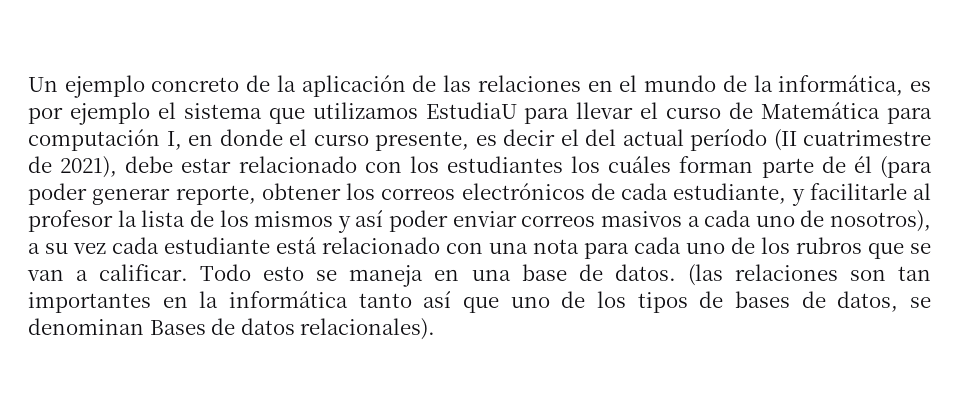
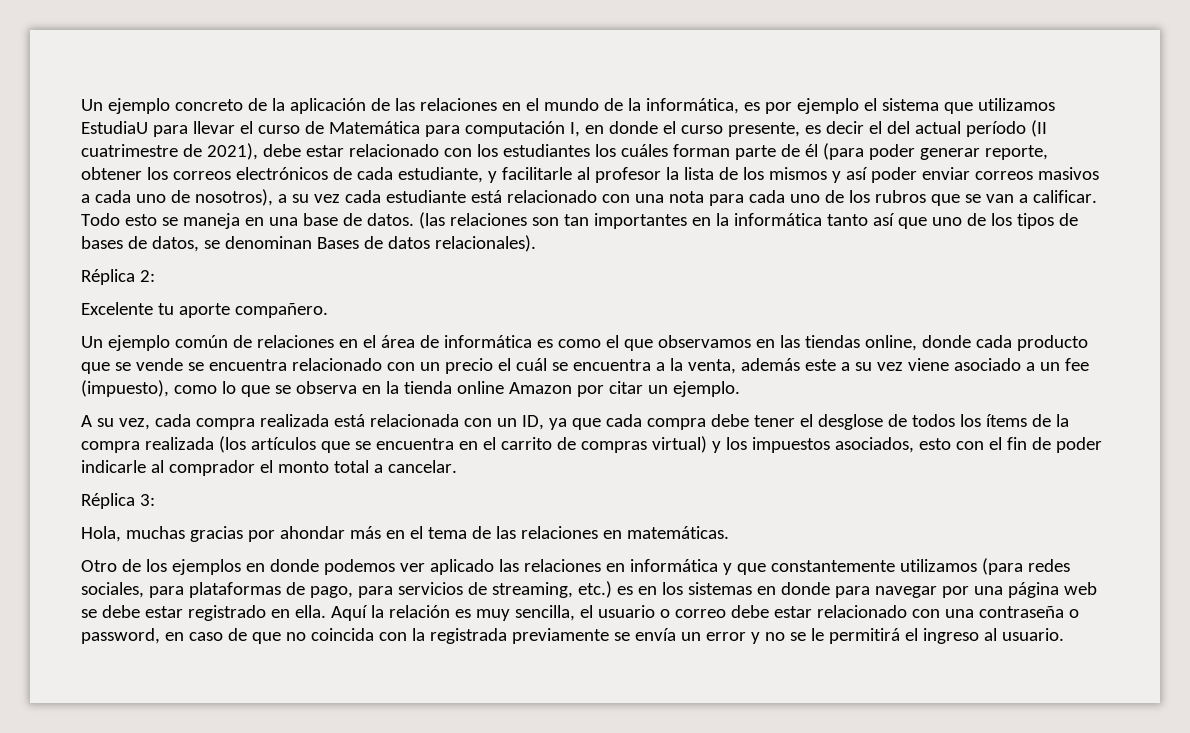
+ Réplica 2:
+ Excelente tu aporte compañero.
+ Un ejemplo común de relaciones en el área de informática es como el que observamos en las tiendas online, donde cada producto que se vende se encuentra relacionado con un precio el cuál se encuentra a la venta, además este a su vez viene asociado a un fee (impuesto), como lo que se observa en la tienda online Amazon por citar un ejemplo.
+ A su vez, cada compra realizada está relacionada con un ID, ya que cada compra debe tener el desglose de todos los ítems de la compra realizada (los artículos que se encuentra en el carrito de compras virtual) y los impuestos asociados, esto con el fin de poder indicarle al comprador el monto total a cancelar.
+ Réplica 3:
+ Hola, muchas gracias por ahondar más en el tema de las relaciones en matemáticas.
+ Otro de los ejemplos en donde podemos ver aplicado las relaciones en informática y que constantemente utilizamos (para redes sociales, para plataformas de pago, para servicios de streaming, etc.) es en los sistemas en donde para navegar por una página web se debe estar registrado en ella. Aquí la relación es muy sencilla, el usuario o correo debe estar relacionado con una contraseña o password, en caso de que no coincida con la registrada previamente se envía un error y no se le permitirá el ingreso al usuario.

